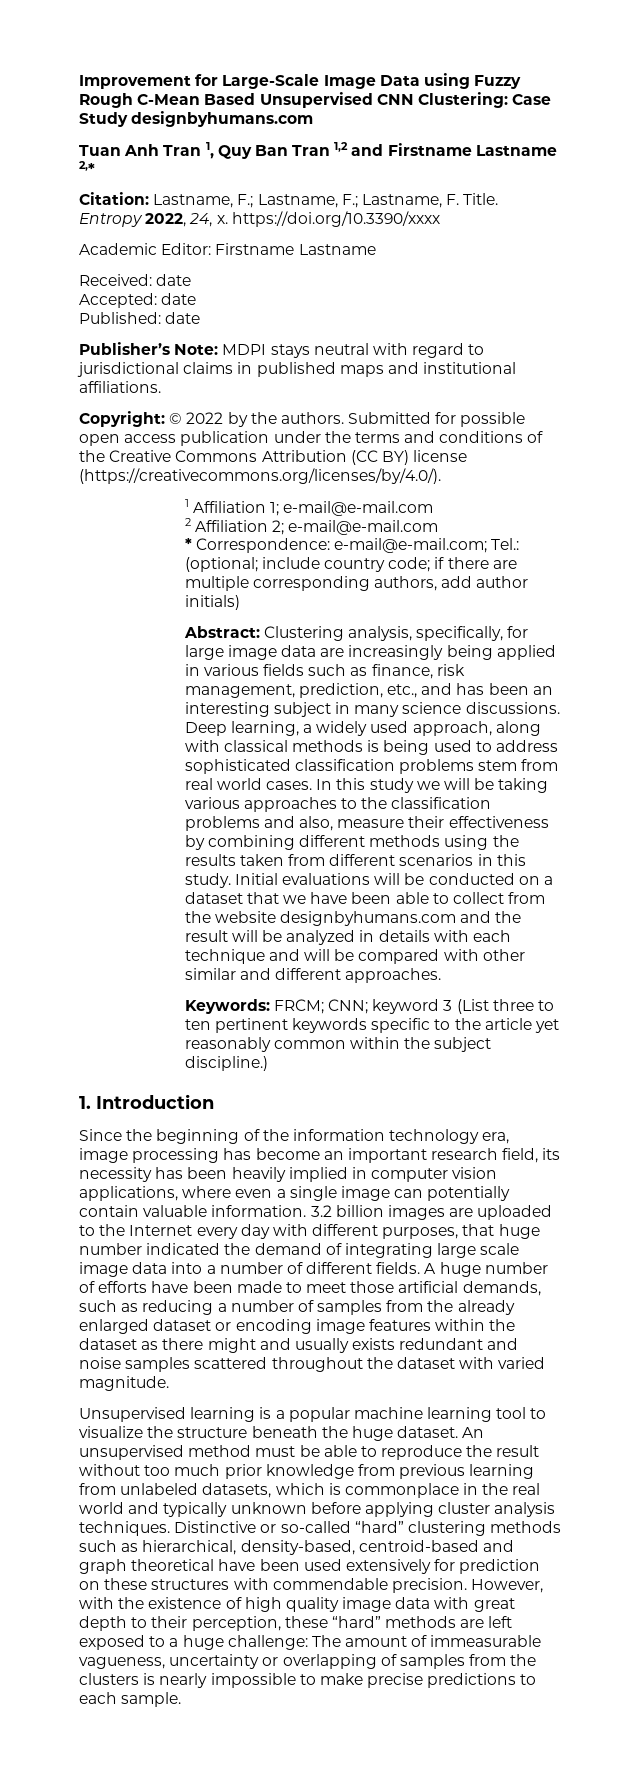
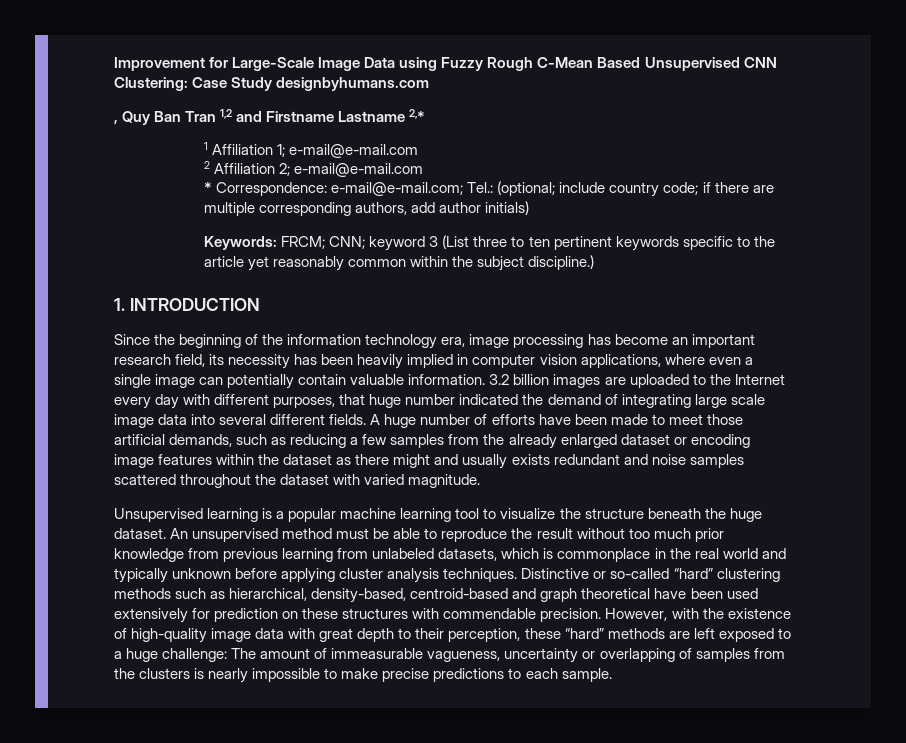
- Tuan Anh Tran 1, Quy Ban Tran 1,2 and Firstname Lastname 2,*
+ , Quy Ban Tran 1,2 and Firstname Lastname 2,*
- Citation: Lastname, F.; Lastname, F.; Lastname, F. Title. Entropy 2022, 24, x. https://doi.org/10.3390/xxxx
- Academic Editor: Firstname Lastname
- Received: date
- Accepted: date
- Published: date
- Publisher’s Note: MDPI stays neutral with regard to jurisdictional claims in published maps and institutional affiliations.
- Copyright: © 2022 by the authors. Submitted for possible open access publication under the terms and conditions of the Creative Commons Attribution (CC BY) license (https://creativecommons.org/licenses/by/4.0/).
- Abstract: Clustering analysis, specifically, for large image data are increasingly being applied in various fields such as finance, risk management, prediction, etc., and has been an interesting subject in many science discussions. Deep learning, a widely used approach, along with classical methods is being used to address sophisticated classification problems stem from real world cases. In this study we will be taking various approaches to the classification problems and also, measure their effectiveness by combining different methods using the results taken from different scenarios in this study. Initial evaluations will be conducted on a dataset that we have been able to collect from the website designbyhumans.com and the result will be analyzed in details with each technique and will be compared with other similar and different approaches.
- 1. Introduction
+ 1. INTRODUCTION
- 3.2 billion images are uploaded to the Internet every day with different purposes, that huge number indicated the demand of integrating large scale image data into a number of different fields.
+ 3.2 billion images are uploaded to the Internet every day with different purposes, that huge number indicated the demand of integrating large scale image data into several different fields.
- A huge number of efforts have been made to meet those artificial demands, such as reducing a number of samples from the already enlarged dataset or encoding image features within the dataset as there might and usually exists redundant and noise samples scattered throughout the dataset with varied magnitude.
+ A huge number of efforts have been made to meet those artificial demands, such as reducing a few samples from the already enlarged dataset or encoding image features within the dataset as there might and usually exists redundant and noise samples scattered throughout the dataset with varied magnitude.
- However, with the existence of high quality image data with great depth to their perception, these “hard” methods are left exposed to a huge challenge: The amount of immeasurable vagueness, uncertainty or overlapping of samples from the clusters is nearly impossible to make precise predictions to each sample.
+ However, with the existence of high-quality image data with great depth to their perception, these “hard” methods are left exposed to a huge challenge: The amount of immeasurable vagueness, uncertainty or overlapping of samples from the clusters is nearly impossible to make precise predictions to each sample.

